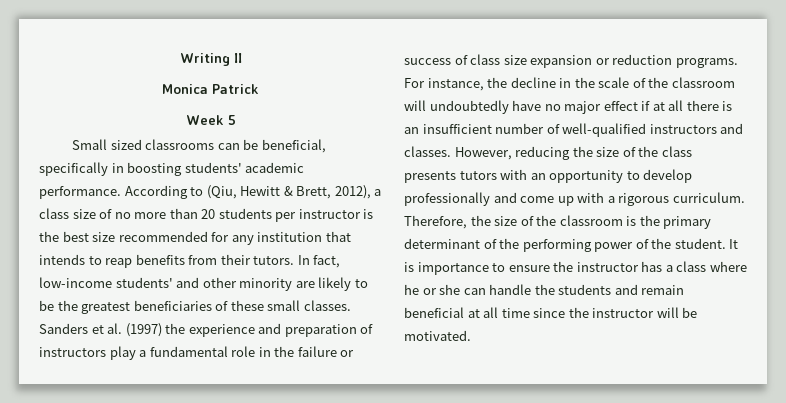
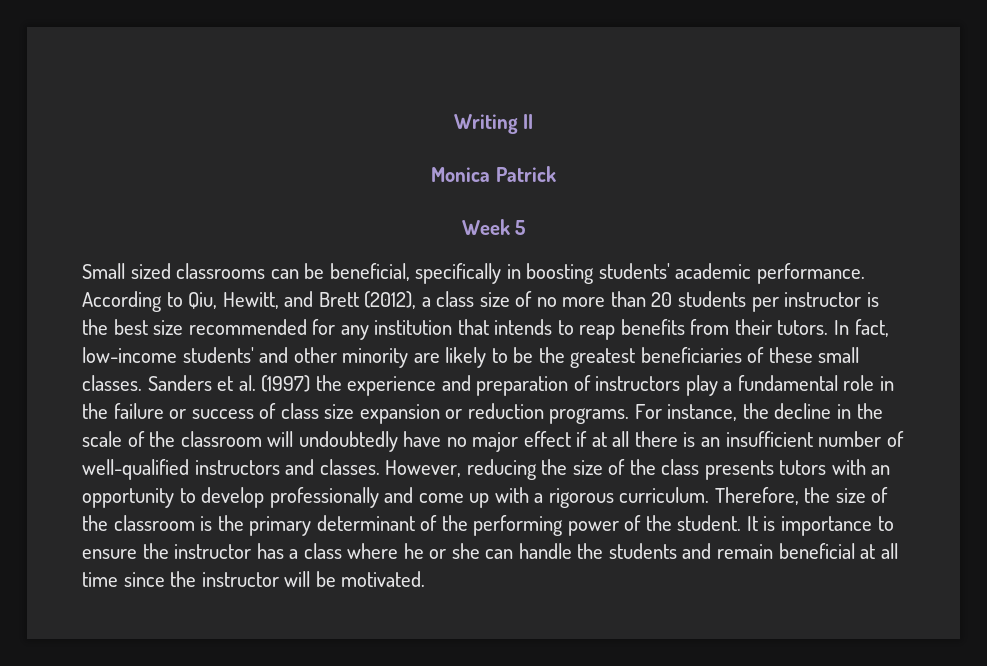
- According to (Qiu, Hewitt & Brett, 2012), a class size of no more than 20 students per instructor is the best size recommended for any institution that intends to reap benefits from their tutors.
+ According to Qiu, Hewitt, and Brett (2012), a class size of no more than 20 students per instructor is the best size recommended for any institution that intends to reap benefits from their tutors.

